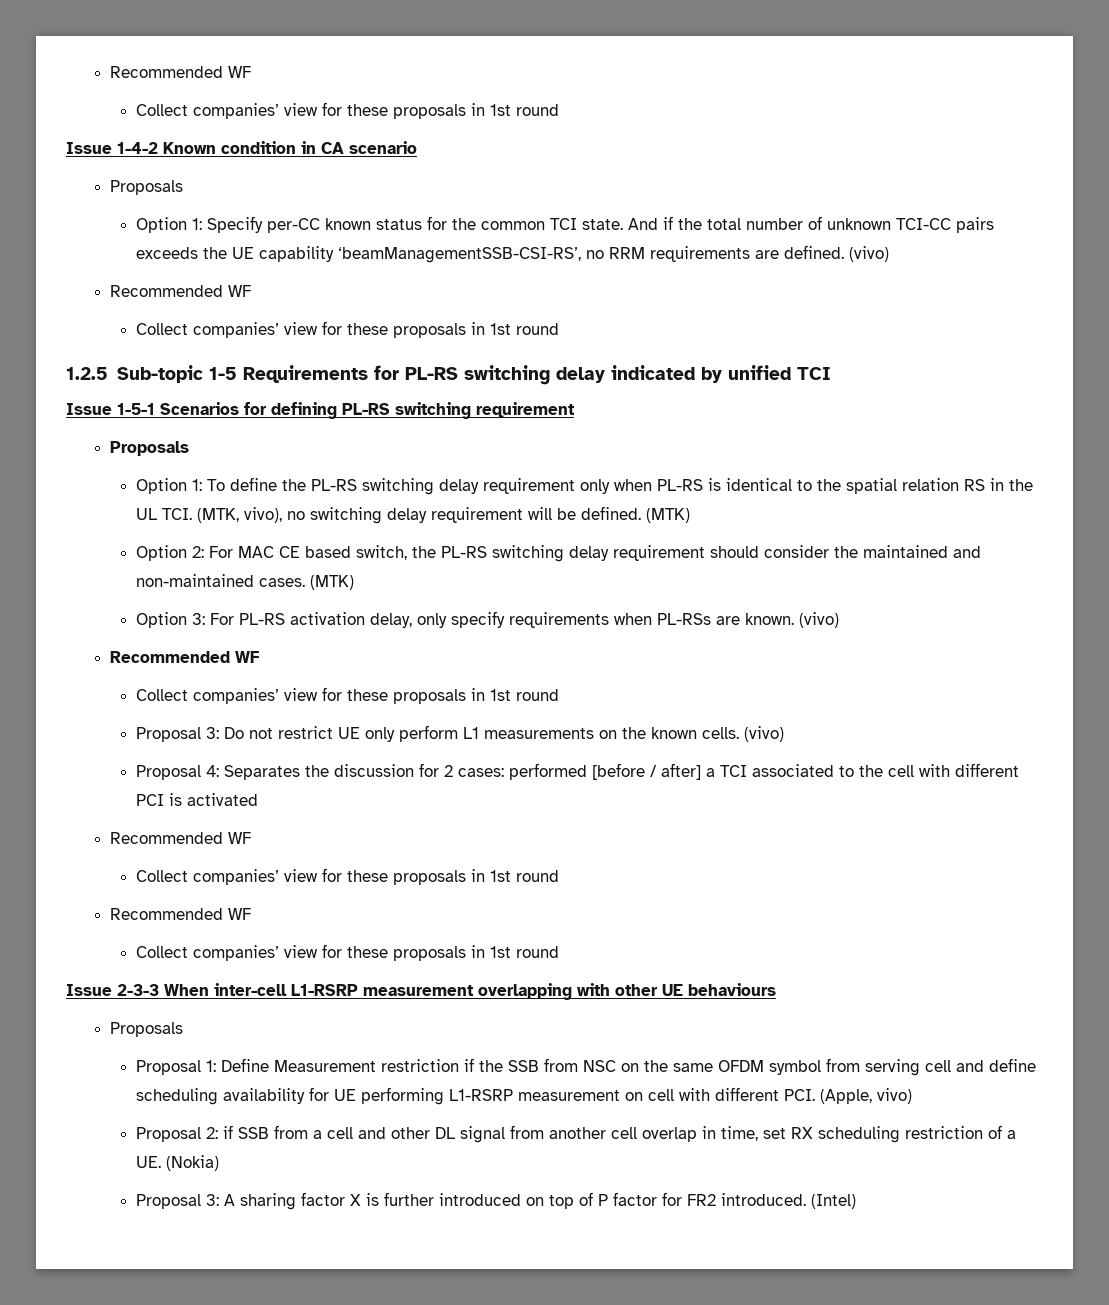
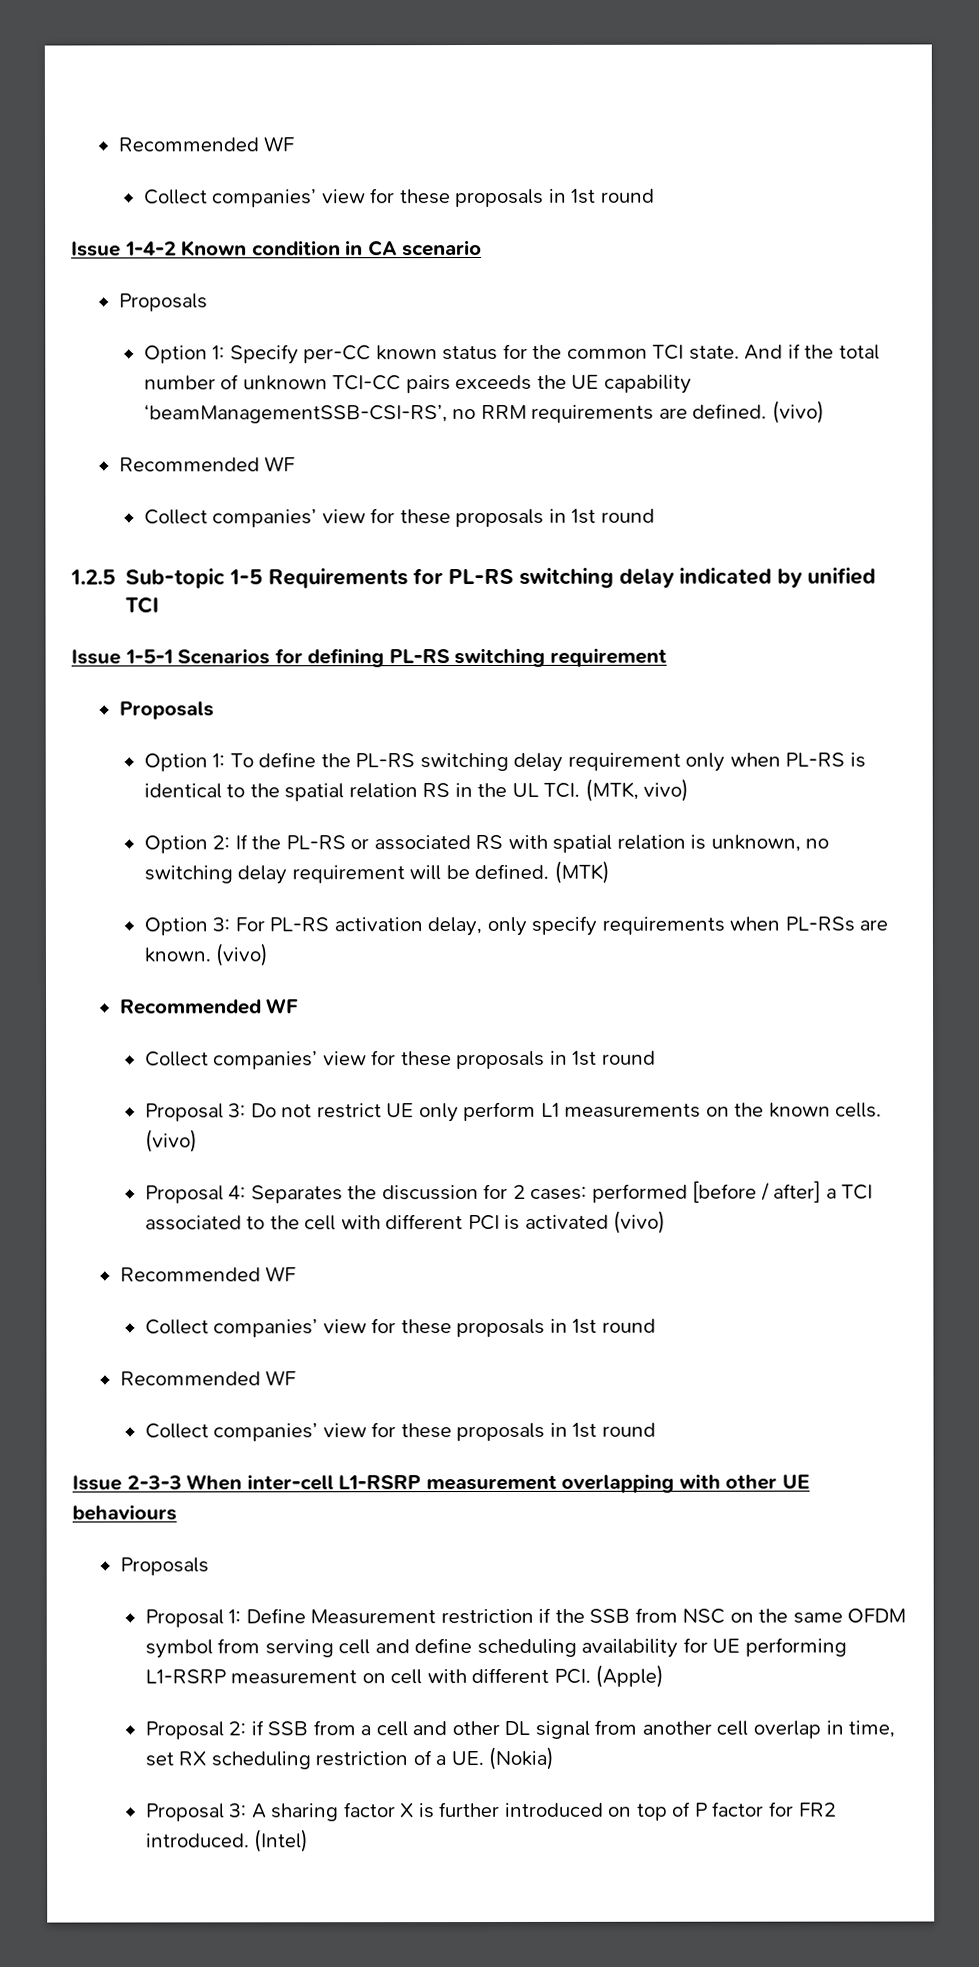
- Option 1: To define the PL-RS switching delay requirement only when PL-RS is identical to the spatial relation RS in the UL TCI. (MTK, vivo), no switching delay requirement will be defined.
+ Option 1: To define the PL-RS switching delay requirement only when PL-RS is identical to the spatial relation RS in the UL TCI. (MTK, vivo)
+ Option 2: If the PL-RS or associated RS with spatial relation is unknown, no switching delay requirement will be defined.
- Option 2: For MAC CE based switch, the PL-RS switching delay requirement should consider the maintained and non-maintained cases. (MTK)
- Proposal 4: Separates the discussion for 2 cases: performed [before / after] a TCI associated to the cell with different PCI is activated
+ Proposal 4: Separates the discussion for 2 cases: performed [before / after] a TCI associated to the cell with different PCI is activated (vivo)
- Proposal 1: Define Measurement restriction if the SSB from NSC on the same OFDM symbol from serving cell and define scheduling availability for UE performing L1-RSRP measurement on cell with different PCI. (Apple, vivo)
+ Proposal 1: Define Measurement restriction if the SSB from NSC on the same OFDM symbol from serving cell and define scheduling availability for UE performing L1-RSRP measurement on cell with different PCI. (Apple)

